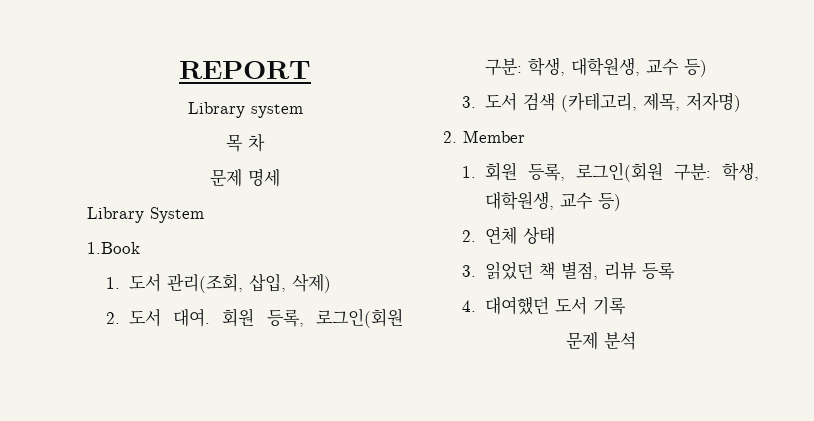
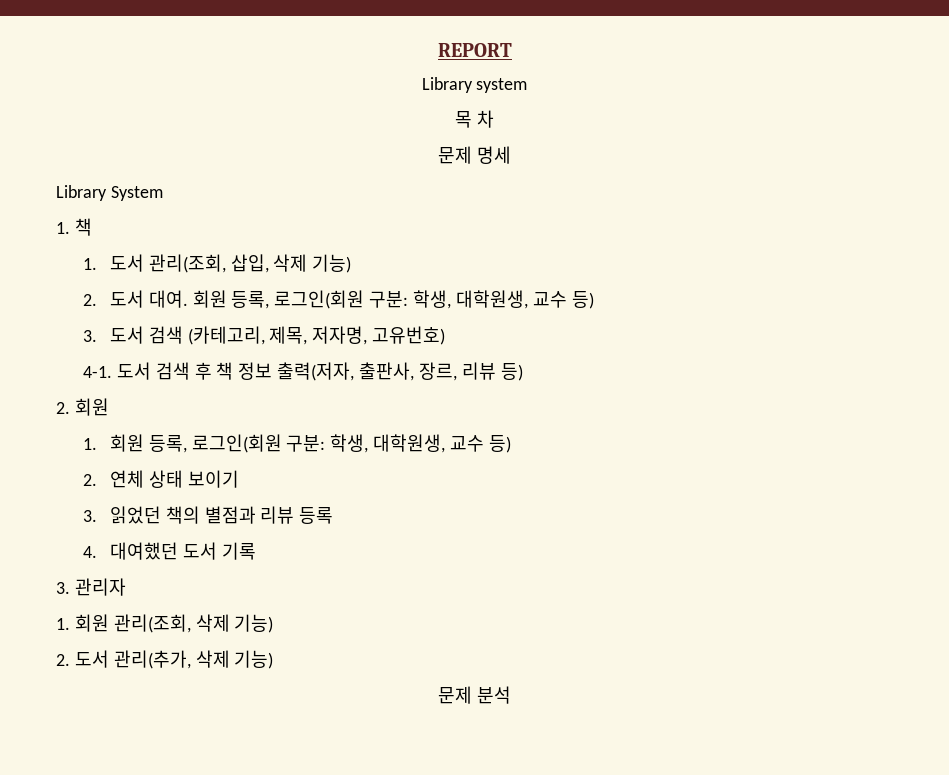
- 1.Book
+ 1. 책
- 1. 도서 관리(조회, 삽입, 삭제)
+ 1. 도서 관리(조회, 삽입, 삭제 기능)
- 3. 도서 검색 (카테고리, 제목, 저자명)
- 2. Member
+ 3. 도서 검색 (카테고리, 제목, 저자명, 고유번호)
+ 4-1. 도서 검색 후 책 정보 출력(저자, 출판사, 장르, 리뷰 등)
+ 2. 회원
- 2. 연체 상태
+ 2. 연체 상태 보이기
- 3. 읽었던 책 별점, 리뷰 등록
+ 3. 읽었던 책의 별점과 리뷰 등록
+ 3. 관리자
+ 1. 회원 관리(조회, 삭제 기능)
+ 2. 도서 관리(추가, 삭제 기능)

